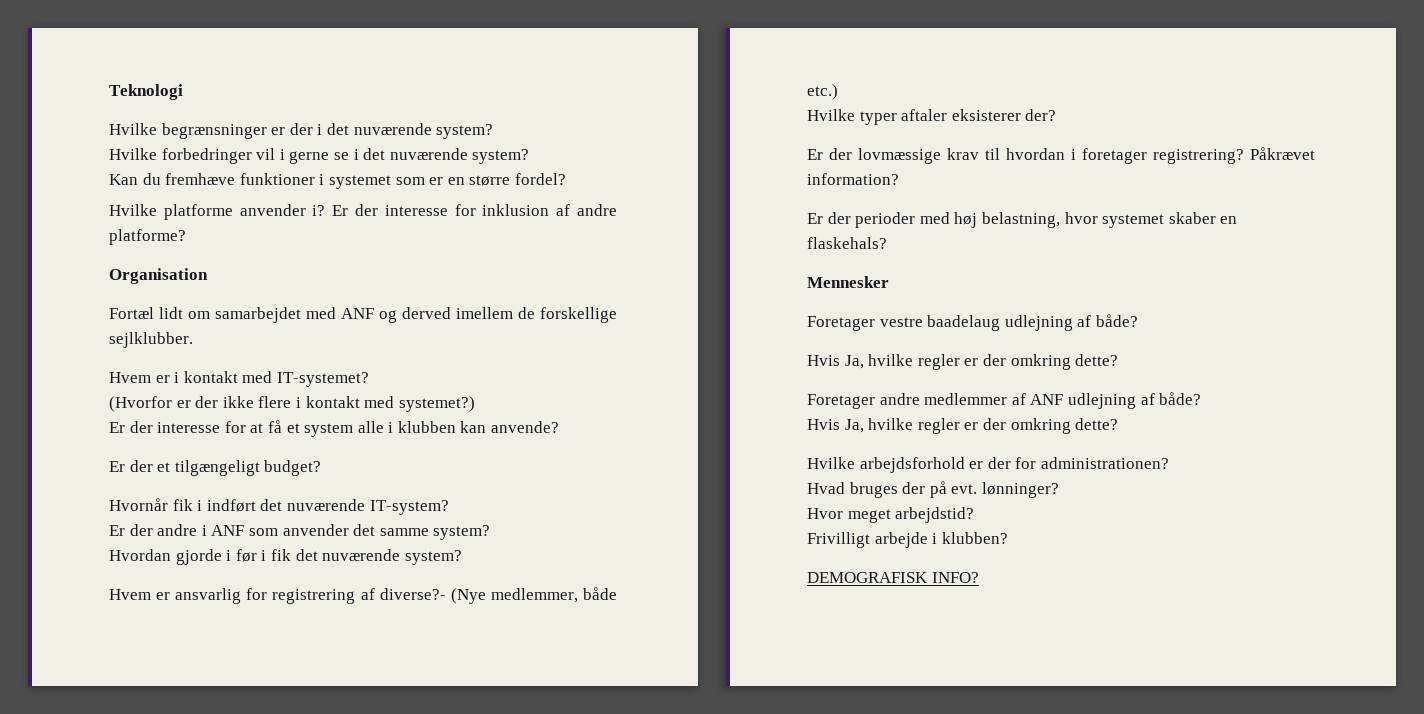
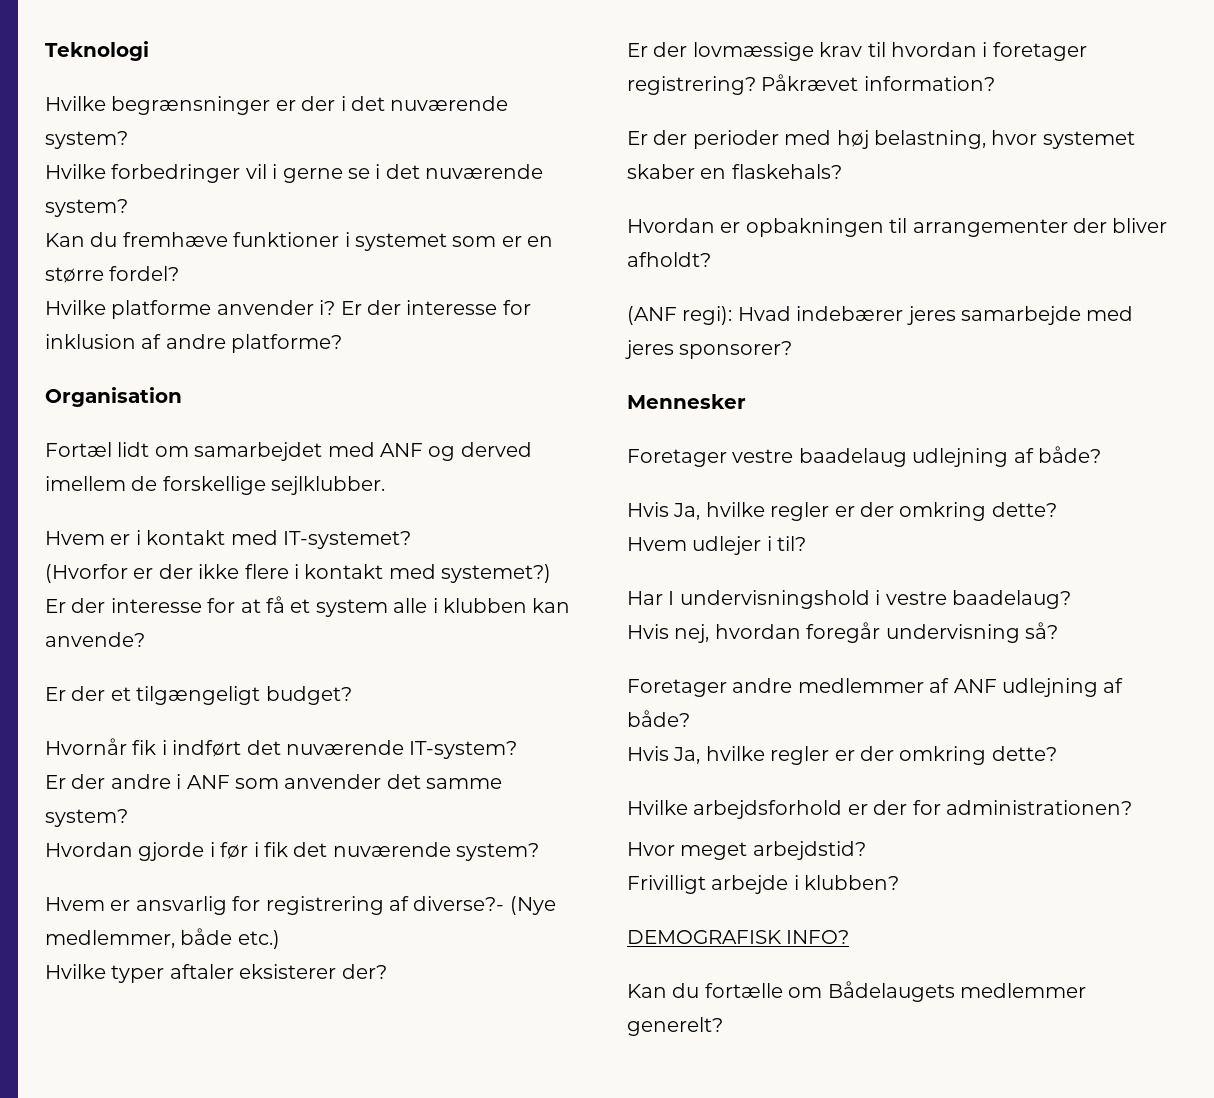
+ Hvordan er opbakningen til arrangementer der bliver afholdt?
+ (ANF regi): Hvad indebærer jeres samarbejde med jeres sponsorer?
+ Hvem udlejer i til?
+ Har I undervisningshold i vestre baadelaug?
+ Hvis nej, hvordan foregår undervisning så?
- Hvad bruges der på evt. lønninger?
+ Kan du fortælle om Bådelaugets medlemmer generelt?

